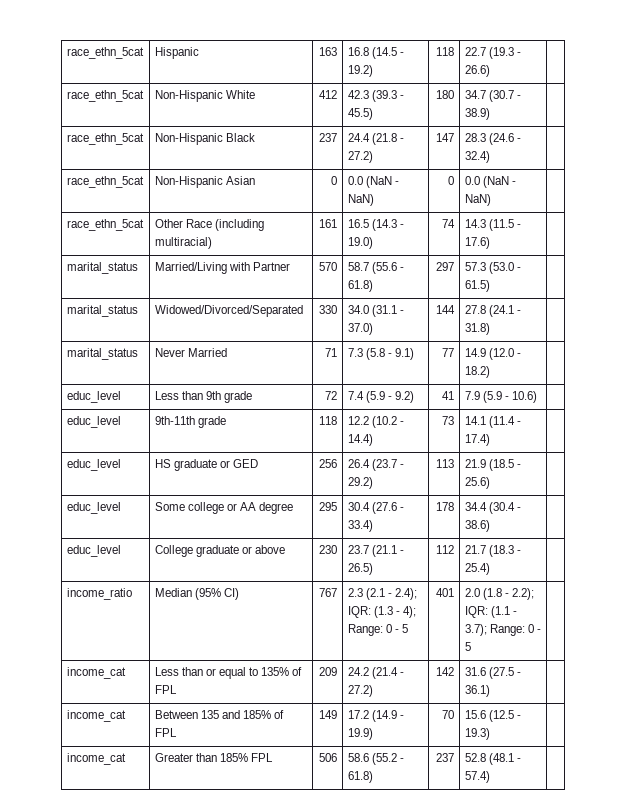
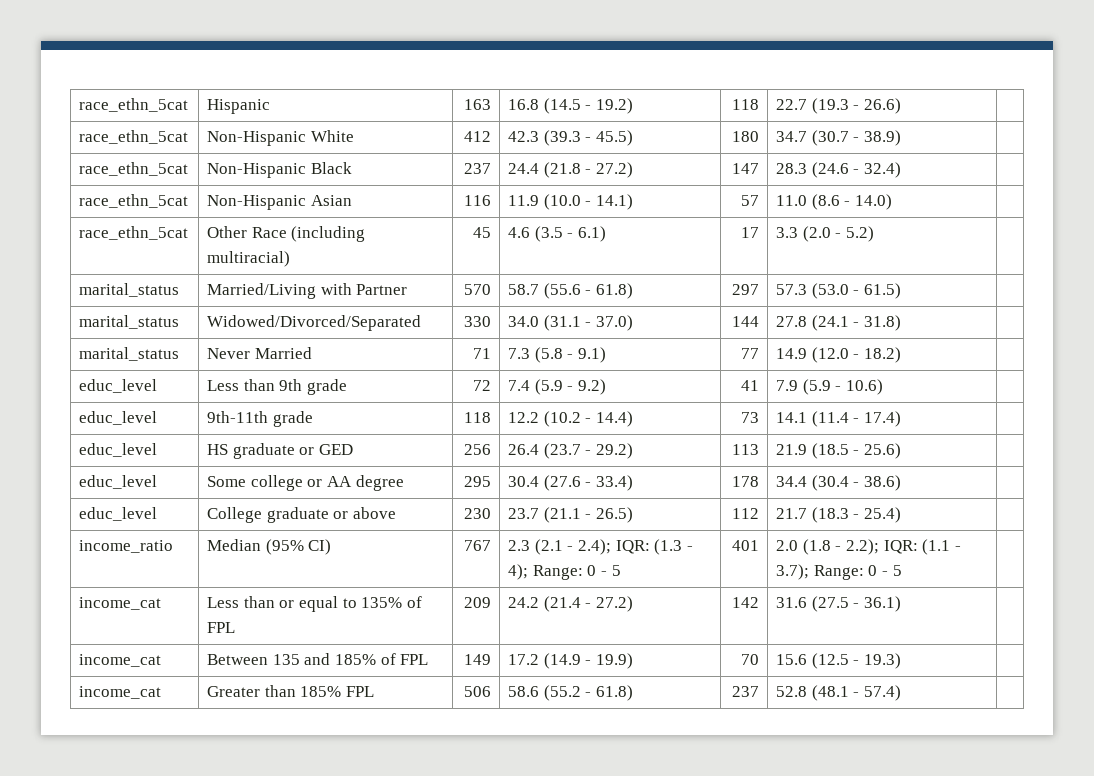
- race_ethn_5cat | Non-Hispanic Asian | 0 | 0.0 (NaN - NaN) | 0 | 0.0 (NaN - NaN) |
+ race_ethn_5cat | Non-Hispanic Asian | 116 | 11.9 (10.0 - 14.1) | 57 | 11.0 (8.6 - 14.0) |
- race_ethn_5cat | Other Race (including multiracial) | 161 | 16.5 (14.3 - 19.0) | 74 | 14.3 (11.5 - 17.6) |
+ race_ethn_5cat | Other Race (including multiracial) | 45 | 4.6 (3.5 - 6.1) | 17 | 3.3 (2.0 - 5.2) |

